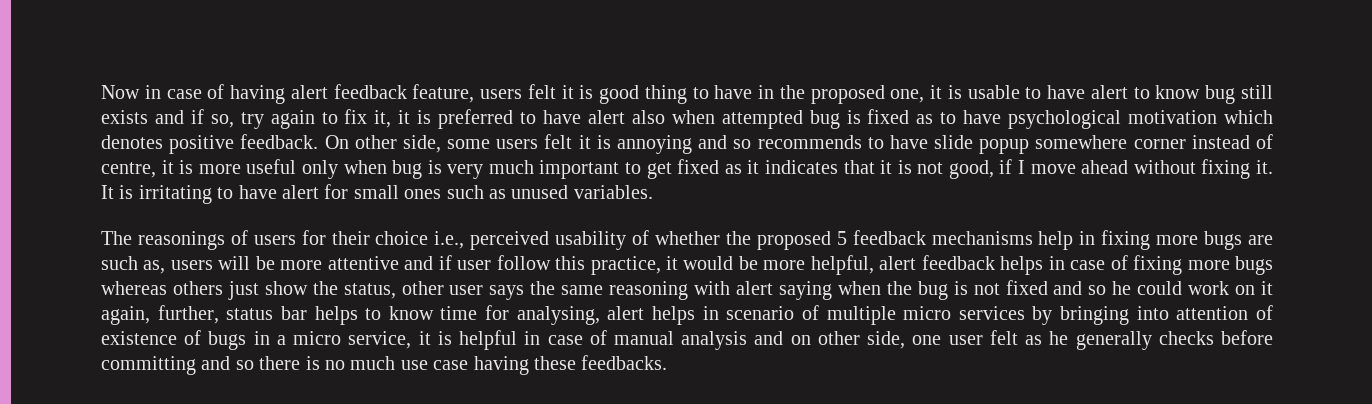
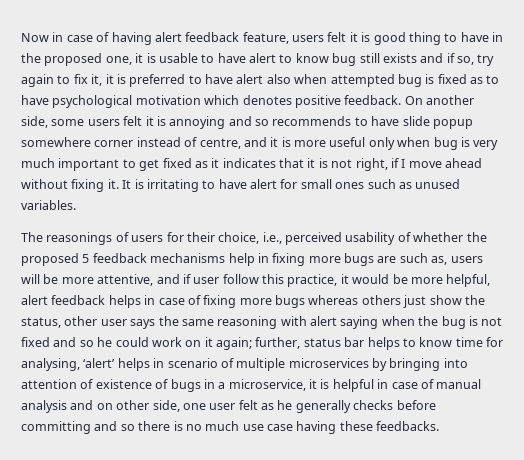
- On other side, some users felt it is annoying and so recommends to have slide popup somewhere corner instead of centre, it is more useful only when bug is very much important to get fixed as it indicates that it is not good, if I move ahead without fixing it.
+ On another side, some users felt it is annoying and so recommends to have slide popup somewhere corner instead of centre, and it is more useful only when bug is very much important to get fixed as it indicates that it is not right, if I move ahead without fixing it.
- The reasonings of users for their choice i.e., perceived usability of whether the proposed 5 feedback mechanisms help in fixing more bugs are such as, users will be more attentive and if user follow this practice, it would be more helpful, alert feedback helps in case of fixing more bugs whereas others just show the status, other user says the same reasoning with alert saying when the bug is not fixed and so he could work on it again, further, status bar helps to know time for analysing, alert helps in scenario of multiple micro services by bringing into attention of existence of bugs in a micro service, it is helpful in case of manual analysis and on other side, one user felt as he generally checks before committing and so there is no much use case having these feedbacks.
+ The reasonings of users for their choice, i.e., perceived usability of whether the proposed 5 feedback mechanisms help in fixing more bugs are such as, users will be more attentive, and if user follow this practice, it would be more helpful, alert feedback helps in case of fixing more bugs whereas others just show the status, other user says the same reasoning with alert saying when the bug is not fixed and so he could work on it again; further, status bar helps to know time for analysing, ‘alert’ helps in scenario of multiple microservices by bringing into attention of existence of bugs in a microservice, it is helpful in case of manual analysis and on other side, one user felt as he generally checks before committing and so there is no much use case having these feedbacks.

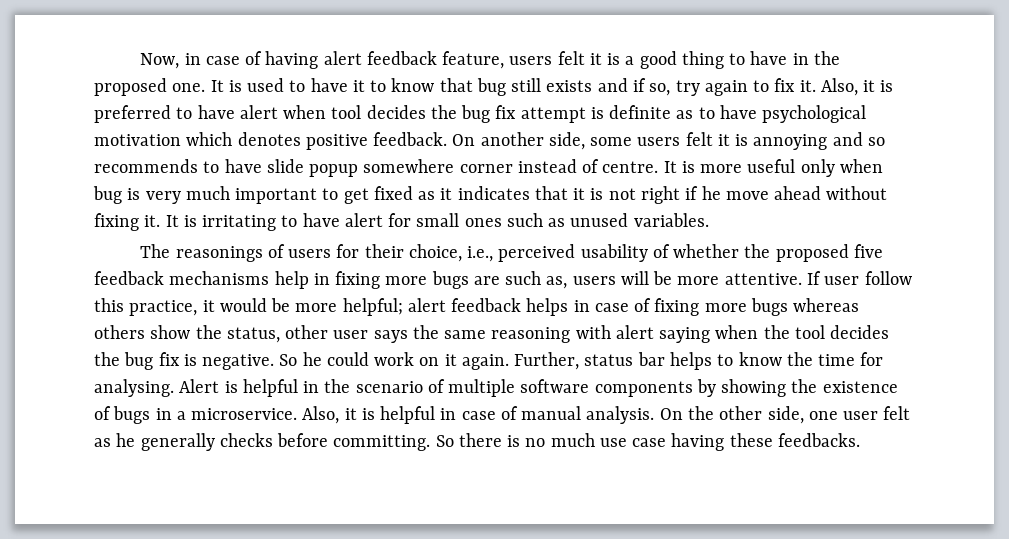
- Now in case of having alert feedback feature, users felt it is good thing to have in the proposed one, it is usable to have alert to know bug still exists and if so, try again to fix it, it is preferred to have alert also when attempted bug is fixed as to have psychological motivation which denotes positive feedback.
+ Now, in case of having alert feedback feature, users felt it is a good thing to have in the proposed one. It is used to have it to know that bug still exists and if so, try again to fix it. Also, it is preferred to have alert when tool decides the bug fix attempt is definite as to have psychological motivation which denotes positive feedback.
- On another side, some users felt it is annoying and so recommends to have slide popup somewhere corner instead of centre, and it is more useful only when bug is very much important to get fixed as it indicates that it is not right, if I move ahead without fixing it.
+ On another side, some users felt it is annoying and so recommends to have slide popup somewhere corner instead of centre. It is more useful only when bug is very much important to get fixed as it indicates that it is not right if he move ahead without fixing it.
- The reasonings of users for their choice, i.e., perceived usability of whether the proposed 5 feedback mechanisms help in fixing more bugs are such as, users will be more attentive, and if user follow this practice, it would be more helpful, alert feedback helps in case of fixing more bugs whereas others just show the status, other user says the same reasoning with alert saying when the bug is not fixed and so he could work on it again; further, status bar helps to know time for analysing, ‘alert’ helps in scenario of multiple microservices by bringing into attention of existence of bugs in a microservice, it is helpful in case of manual analysis and on other side, one user felt as he generally checks before committing and so there is no much use case having these feedbacks.
+ The reasonings of users for their choice, i.e., perceived usability of whether the proposed five feedback mechanisms help in fixing more bugs are such as, users will be more attentive. If user follow this practice, it would be more helpful; alert feedback helps in case of fixing more bugs whereas others show the status, other user says the same reasoning with alert saying when the tool decides the bug fix is negative. So he could work on it again. Further, status bar helps to know the time for analysing. Alert is helpful in the scenario of multiple software components by showing the existence of bugs in a microservice. Also, it is helpful in case of manual analysis. On the other side, one user felt as he generally checks before committing. So there is no much use case having these feedbacks.

